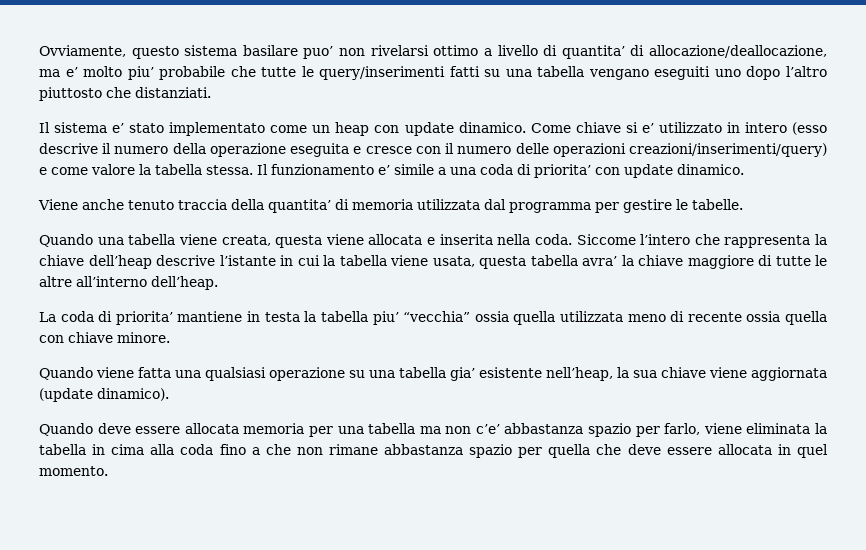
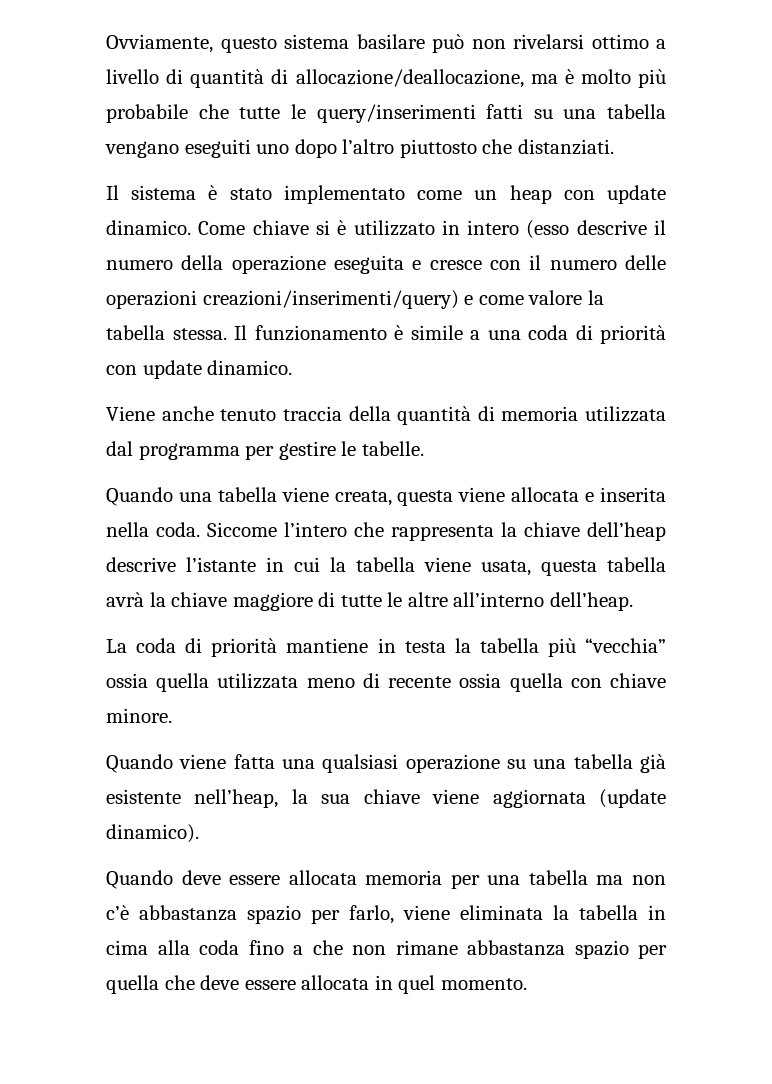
- Ovviamente, questo sistema basilare puo’ non rivelarsi ottimo a livello di quantita’ di allocazione/deallocazione, ma e’ molto piu’ probabile che tutte le query/inserimenti fatti su una tabella vengano eseguiti uno dopo l’altro piuttosto che distanziati.
+ Ovviamente, questo sistema basilare può non rivelarsi ottimo a livello di quantità di allocazione/deallocazione, ma è molto più probabile che tutte le query/inserimenti fatti su una tabella vengano eseguiti uno dopo l’altro piuttosto che distanziati.
- Il sistema e’ stato implementato come un heap con update dinamico.
+ Il sistema è stato implementato come un heap con update dinamico.
- Come chiave si e’ utilizzato in intero (esso descrive il numero della operazione eseguita e cresce con il numero delle operazioni creazioni/inserimenti/query) e come valore la tabella stessa.
+ Come chiave si è utilizzato in intero (esso descrive il numero della operazione eseguita e cresce con il numero delle operazioni creazioni/inserimenti/query) e come valore la tabella stessa.
- Il funzionamento e’ simile a una coda di priorita’ con update dinamico.
+ Il funzionamento è simile a una coda di priorità con update dinamico.
- Viene anche tenuto traccia della quantita’ di memoria utilizzata dal programma per gestire le tabelle.
+ Viene anche tenuto traccia della quantità di memoria utilizzata dal programma per gestire le tabelle.
- Siccome l’intero che rappresenta la chiave dell’heap descrive l’istante in cui la tabella viene usata, questa tabella avra’ la chiave maggiore di tutte le altre all’interno dell’heap.
+ Siccome l’intero che rappresenta la chiave dell’heap descrive l’istante in cui la tabella viene usata, questa tabella avrà la chiave maggiore di tutte le altre all’interno dell’heap.
- La coda di priorita’ mantiene in testa la tabella piu’ “vecchia” ossia quella utilizzata meno di recente ossia quella con chiave minore.
+ La coda di priorità mantiene in testa la tabella più “vecchia” ossia quella utilizzata meno di recente ossia quella con chiave minore.
- Quando viene fatta una qualsiasi operazione su una tabella gia’ esistente nell’heap, la sua chiave viene aggiornata (update dinamico).
+ Quando viene fatta una qualsiasi operazione su una tabella già esistente nell’heap, la sua chiave viene aggiornata (update dinamico).
- Quando deve essere allocata memoria per una tabella ma non c’e’ abbastanza spazio per farlo, viene eliminata la tabella in cima alla coda fino a che non rimane abbastanza spazio per quella che deve essere allocata in quel momento.
+ Quando deve essere allocata memoria per una tabella ma non c’è abbastanza spazio per farlo, viene eliminata la tabella in cima alla coda fino a che non rimane abbastanza spazio per quella che deve essere allocata in quel momento.

